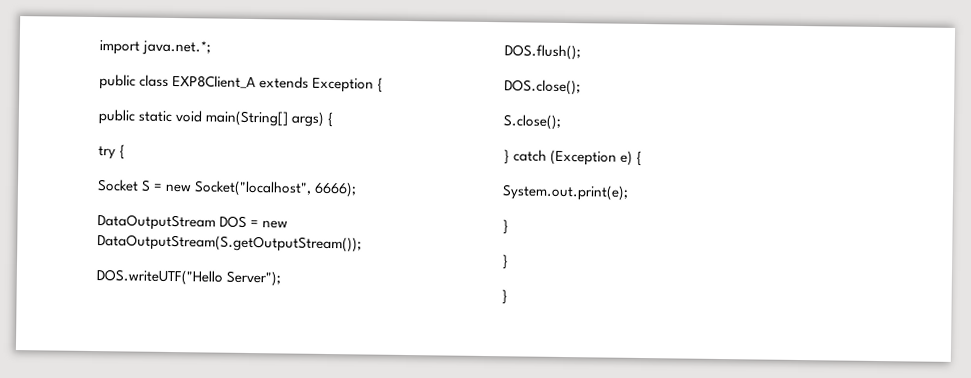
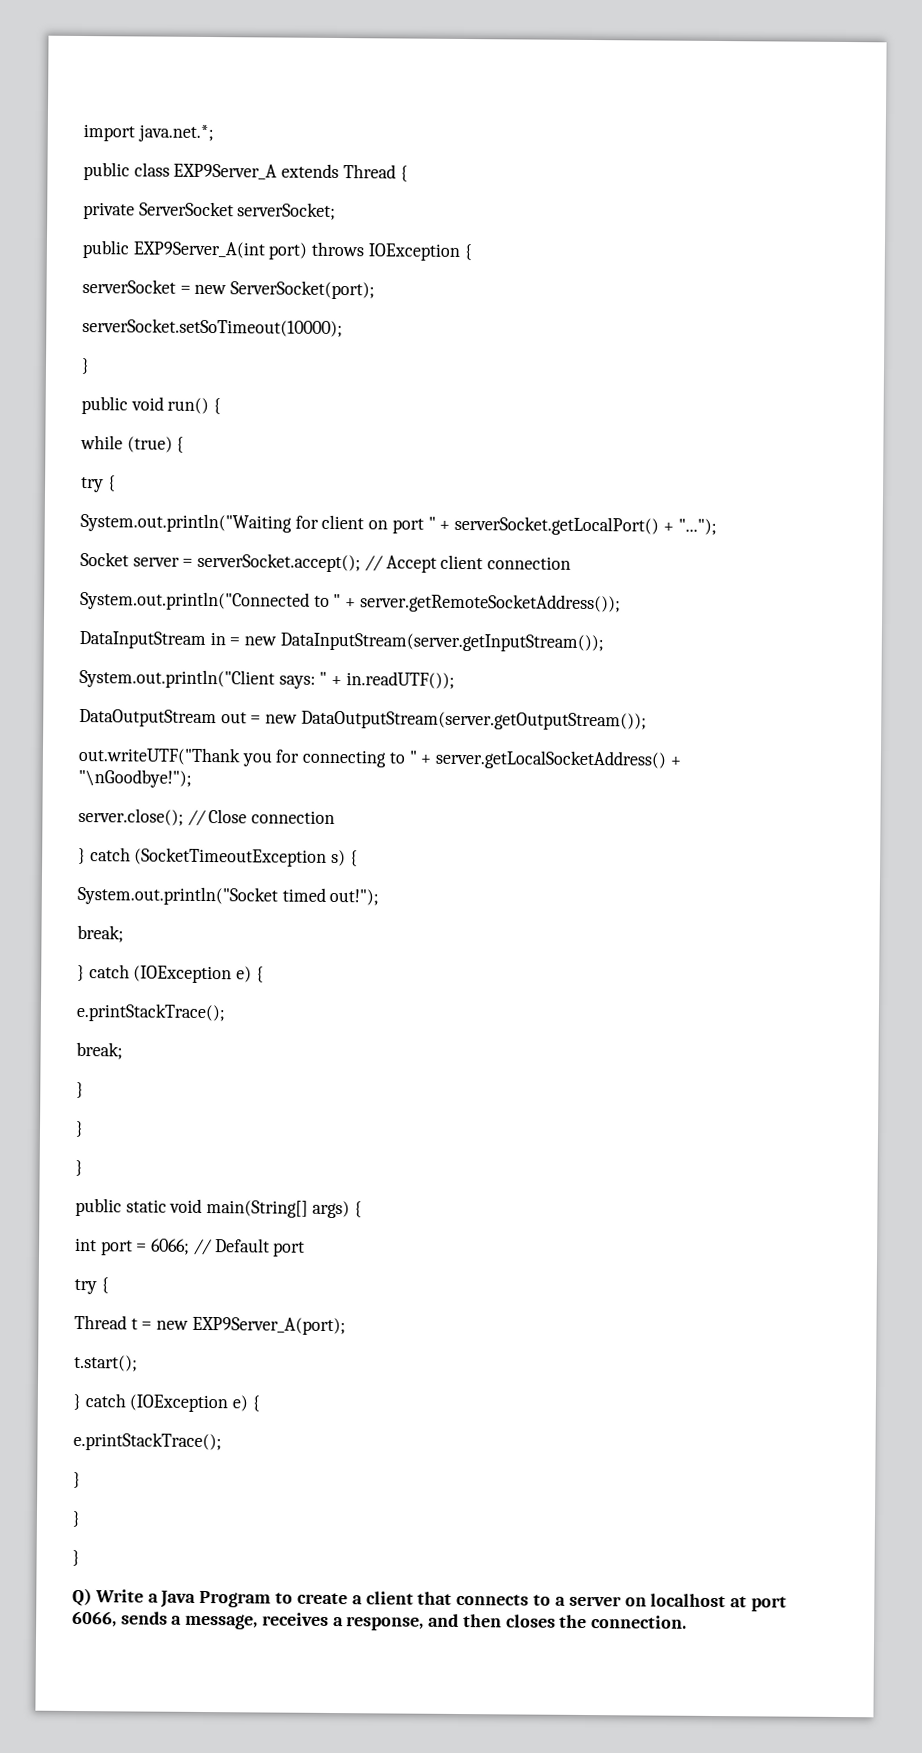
- public class EXP8Client_A extends Exception {
+ public class EXP9Server_A extends Thread {
+ private ServerSocket serverSocket;
+ public EXP9Server_A(int port) throws IOException {
+ serverSocket = new ServerSocket(port);
+ serverSocket.setSoTimeout(10000);
+ }
+ public void run() {
+ while (true) {
+ try {
+ System.out.println("Waiting for client on port " + serverSocket.getLocalPort() + "...");
+ Socket server = serverSocket.accept(); // Accept client connection
+ System.out.println("Connected to " + server.getRemoteSocketAddress());
+ DataInputStream in = new DataInputStream(server.getInputStream());
+ System.out.println("Client says: " + in.readUTF());
+ DataOutputStream out = new DataOutputStream(server.getOutputStream());
+ out.writeUTF("Thank you for connecting to " + server.getLocalSocketAddress() + "\nGoodbye!");
+ server.close(); // Close connection
+ } catch (SocketTimeoutException s) {
+ System.out.println("Socket timed out!");
+ break;
+ } catch (IOException e) {
+ e.printStackTrace();
+ break;
+ }
+ }
+ }
+ int port = 6066; // Default port
  try {
- Socket S = new Socket("localhost", 6666);
- DataOutputStream DOS = new DataOutputStream(S.getOutputStream());
- DOS.writeUTF("Hello Server");
- DOS.flush();
- DOS.close();
- S.close();
- } catch (Exception e) {
- System.out.print(e);
+ Thread t = new EXP9Server_A(port);
+ t.start();
+ } catch (IOException e) {
+ e.printStackTrace();
  }
  }
  }
+ Q) Write a Java Program to create a client that connects to a server on localhost at port 6066, sends a message, receives a response, and then closes the connection.

